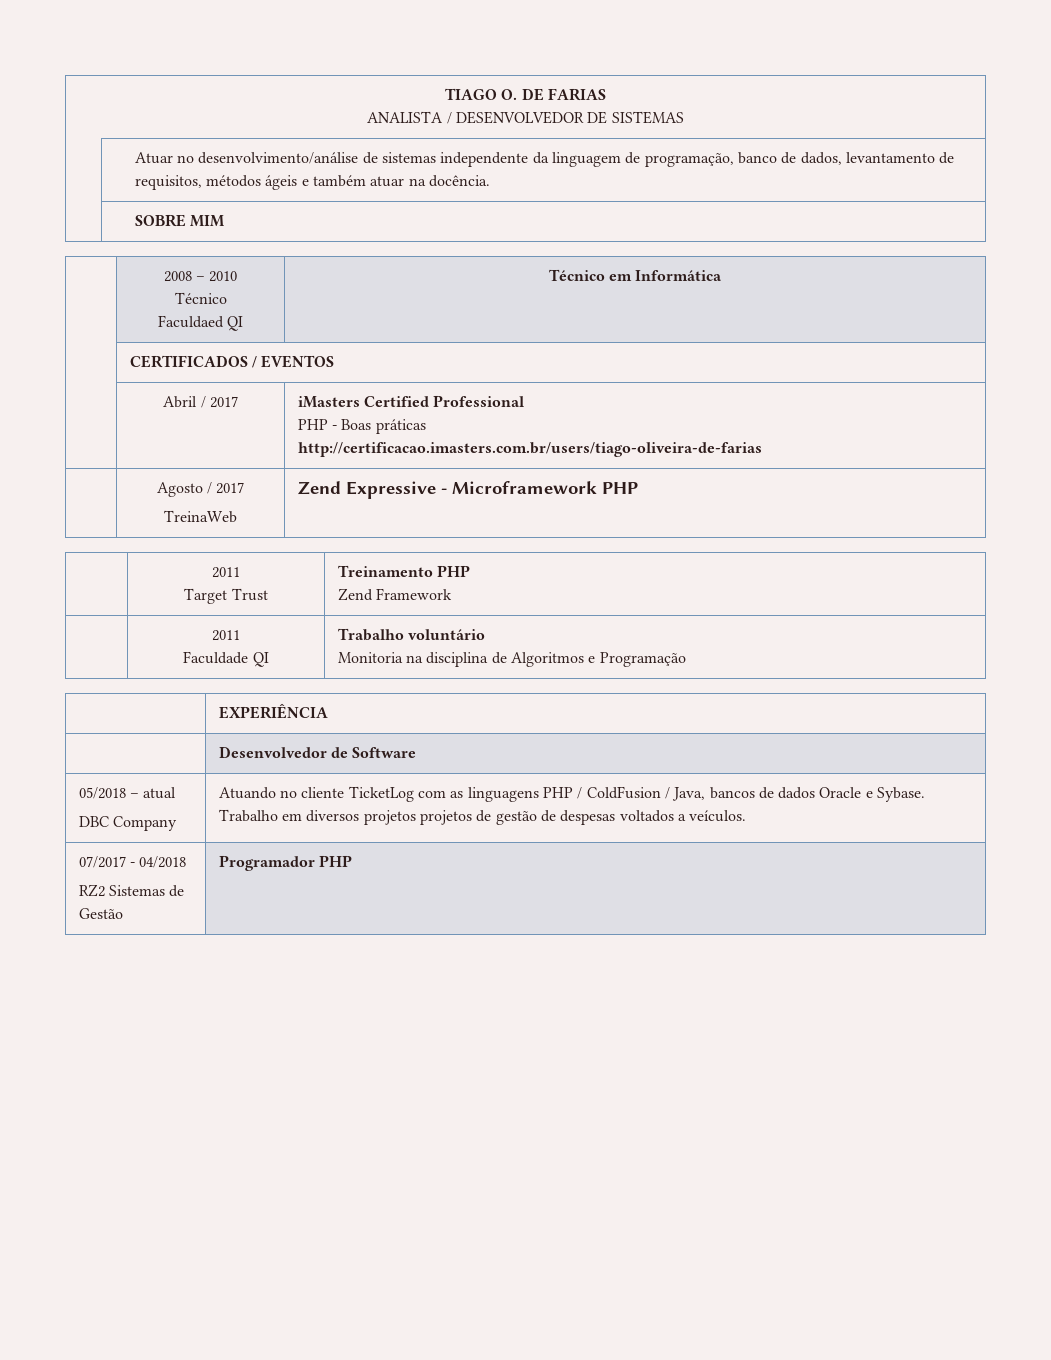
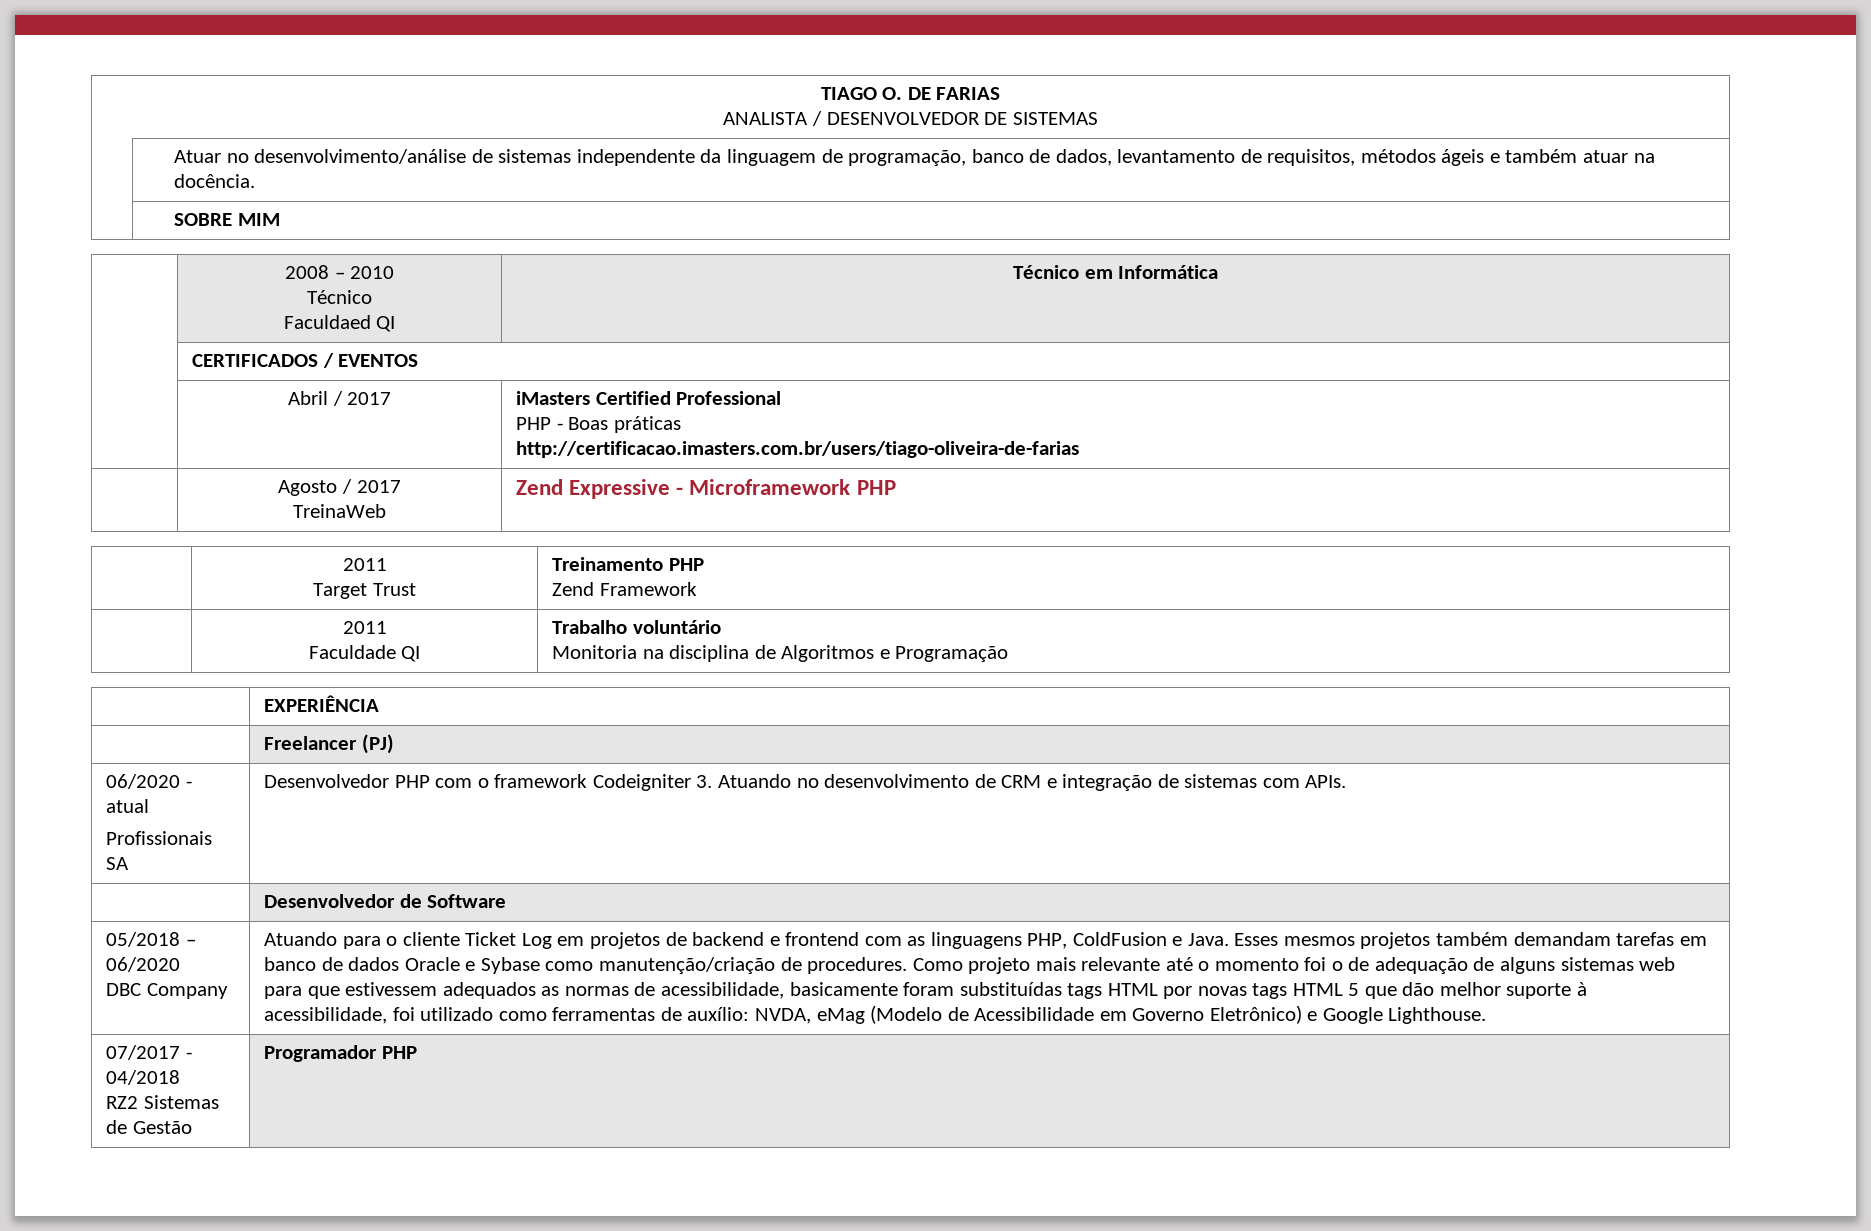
+ | Freelancer (PJ)
+ 06/2020 - atual
+ Profissionais SA | Desenvolvedor PHP com o framework Codeigniter 3. Atuando no desenvolvimento de CRM e integração de sistemas com APIs.
- 05/2018 – atual
+ 05/2018 – 06/2020
- Atuando no cliente TicketLog com as linguagens PHP / ColdFusion / Java, bancos de dados Oracle e Sybase. Trabalho em diversos projetos projetos de gestão de despesas voltados a veículos.
+ Atuando para o cliente Ticket Log em projetos de backend e frontend com as linguagens PHP, ColdFusion e Java. Esses mesmos projetos também demandam tarefas em banco de dados Oracle e Sybase como manutenção/criação de procedures. Como projeto mais relevante até o momento foi o de adequação de alguns sistemas web para que estivessem adequados as normas de acessibilidade, basicamente foram substituídas tags HTML por novas tags HTML 5 que dão melhor suporte à acessibilidade, foi utilizado como ferramentas de auxílio: NVDA, eMag (Modelo de Acessibilidade em Governo Eletrônico) e Google Lighthouse.

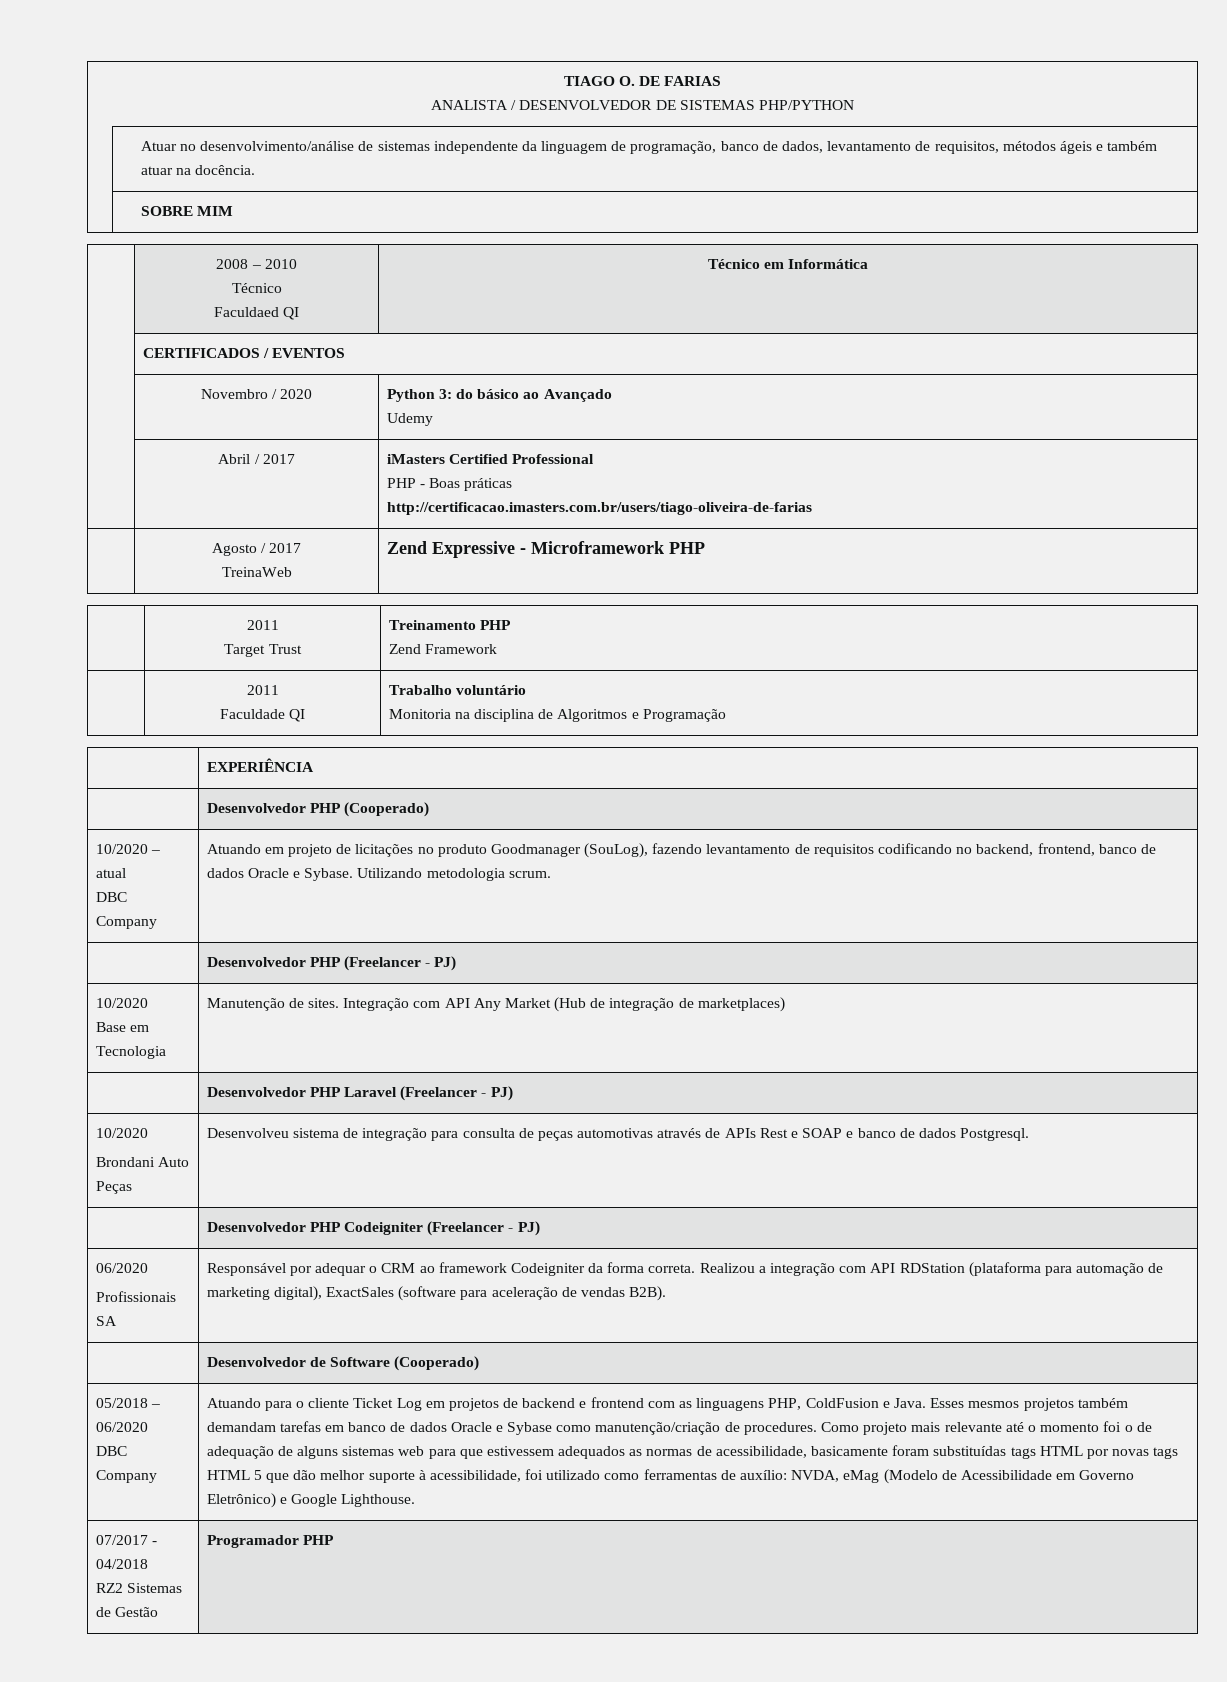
  TIAGO O. DE FARIAS
- ANALISTA / DESENVOLVEDOR DE SISTEMAS
+ ANALISTA / DESENVOLVEDOR DE SISTEMAS PHP/PYTHON
+ | Novembro / 2020 | Python 3: do básico ao Avançado
+ Udemy
- | Freelancer (PJ)
- 06/2020 - atual
- Profissionais SA | Desenvolvedor PHP com o framework Codeigniter 3. Atuando no desenvolvimento de CRM e integração de sistemas com APIs.
+ | Desenvolvedor PHP (Cooperado)
+ 10/2020 – atual
+ DBC Company | Atuando em projeto de licitações no produto Goodmanager (SouLog), fazendo levantamento de requisitos codificando no backend, frontend, banco de dados Oracle e Sybase. Utilizando metodologia scrum.
+ | Desenvolvedor PHP (Freelancer - PJ)
+ 10/2020
+ Base em Tecnologia | Manutenção de sites. Integração com API Any Market (Hub de integração de marketplaces)
+ | Desenvolvedor PHP Laravel (Freelancer - PJ)
+ 10/2020
+ Brondani Auto Peças | Desenvolveu sistema de integração para consulta de peças automotivas através de APIs Rest e SOAP e banco de dados Postgresql.
+ | Desenvolvedor PHP Codeigniter (Freelancer - PJ)
+ 06/2020
+ Profissionais SA | Responsável por adequar o CRM ao framework Codeigniter da forma correta. Realizou a integração com API RDStation (plataforma para automação de marketing digital), ExactSales (software para aceleração de vendas B2B).
- | Desenvolvedor de Software
+ | Desenvolvedor de Software (Cooperado)

